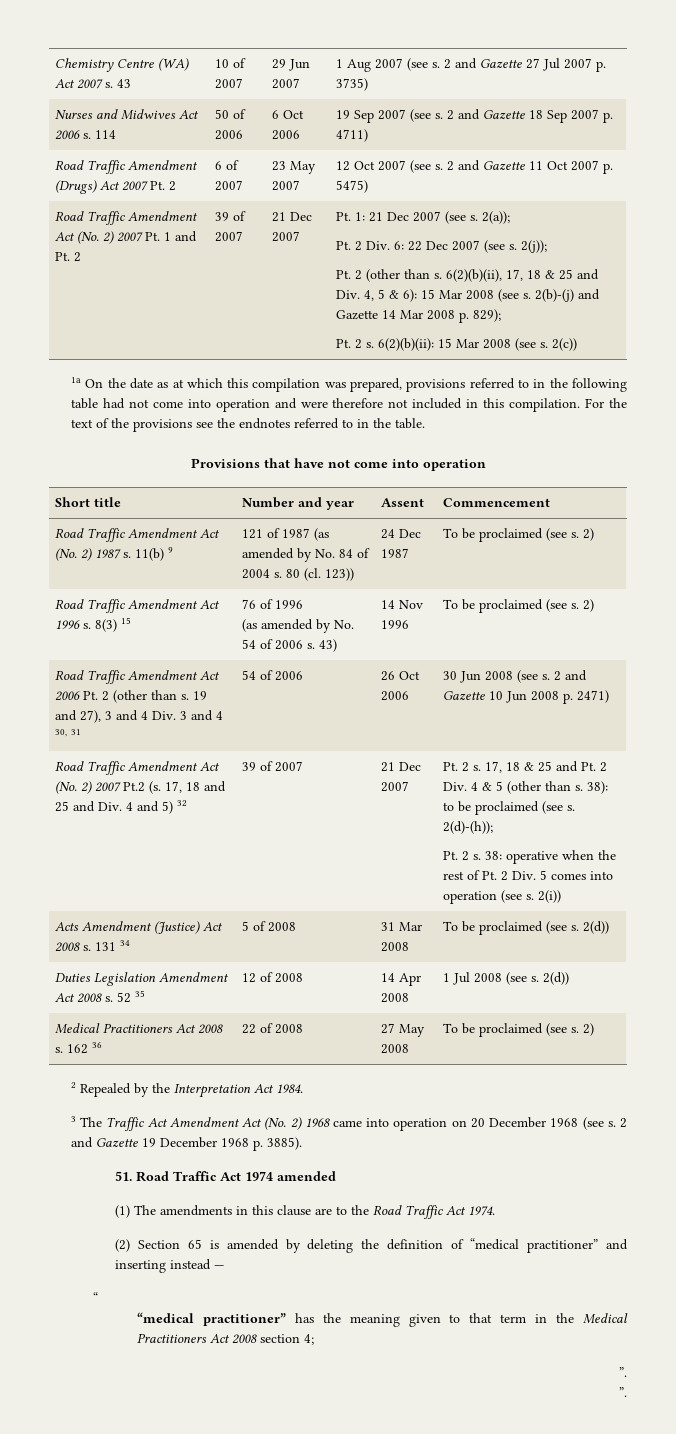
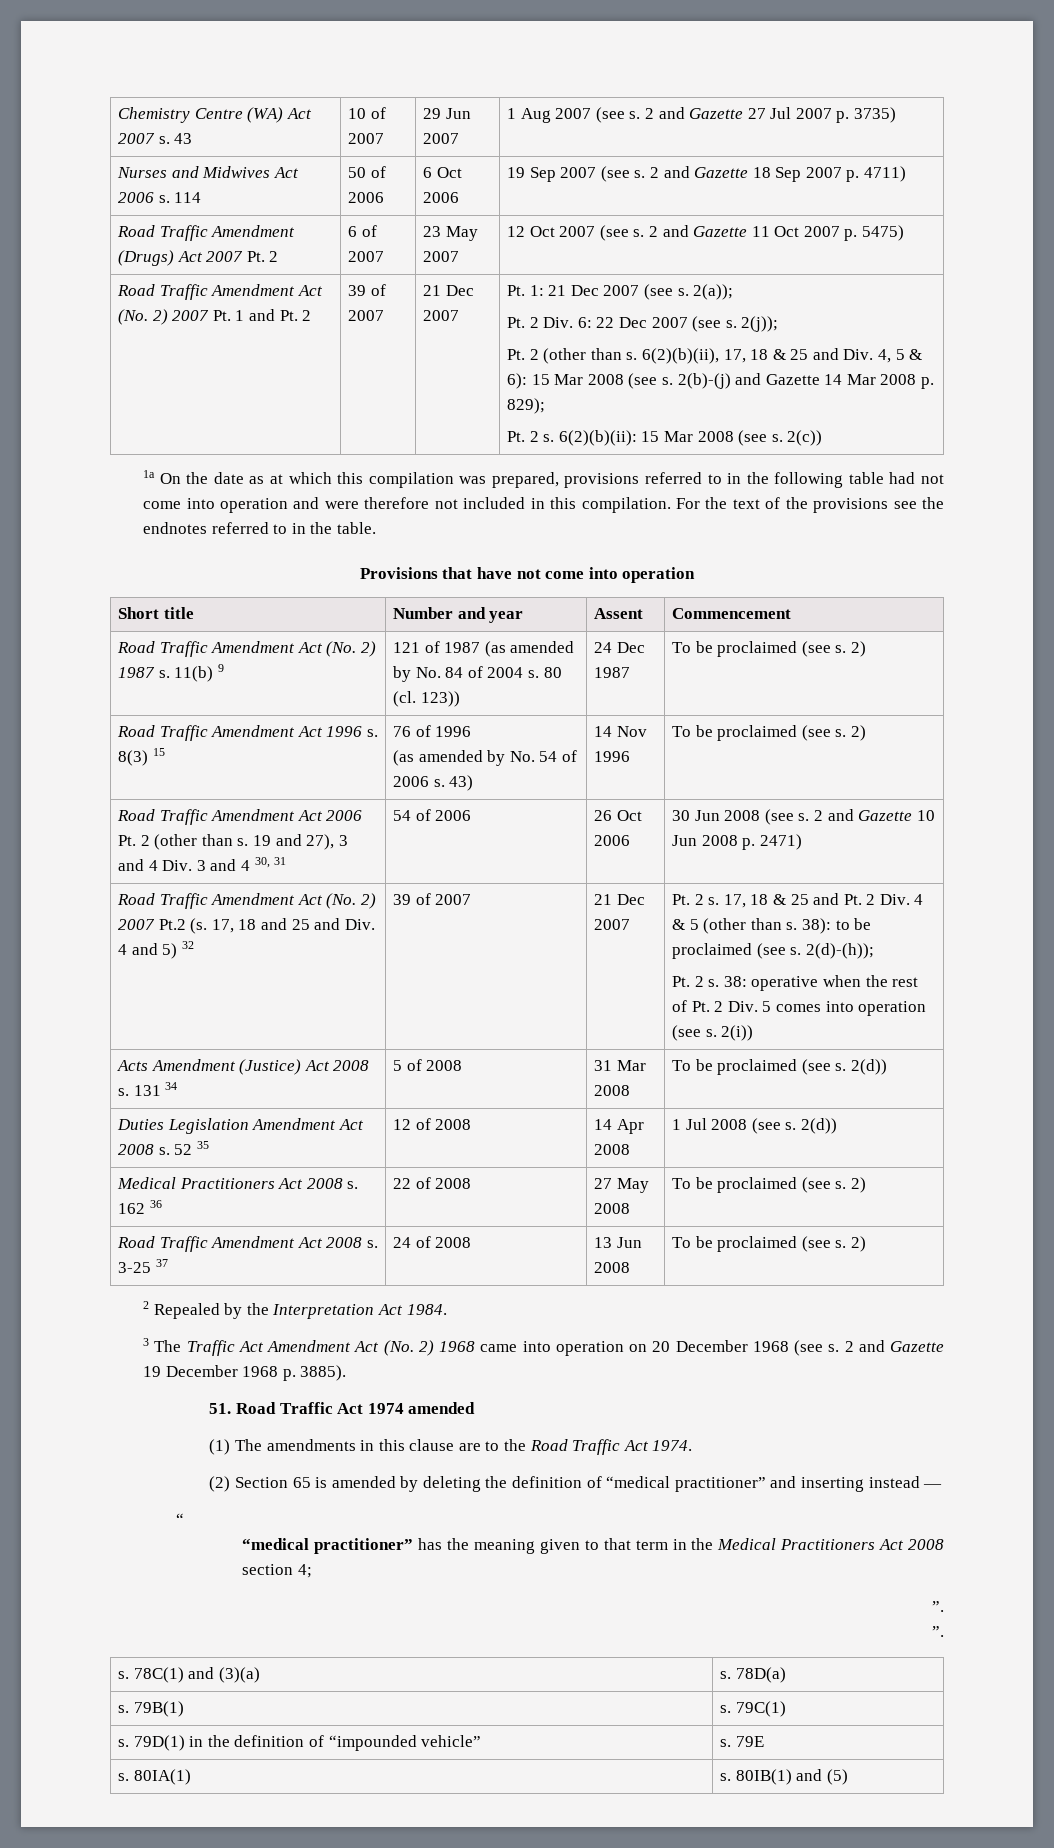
+ Road Traffic Amendment Act 2008 s. 3-25 37 | 24 of 2008 | 13 Jun 2008 | To be proclaimed (see s. 2)
+ s. 78C(1) and (3)(a) | s. 78D(a)
+ s. 79B(1) | s. 79C(1)
+ s. 79D(1) in the definition of “impounded vehicle” | s. 79E
+ s. 80IA(1) | s. 80IB(1) and (5)

